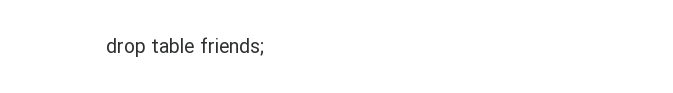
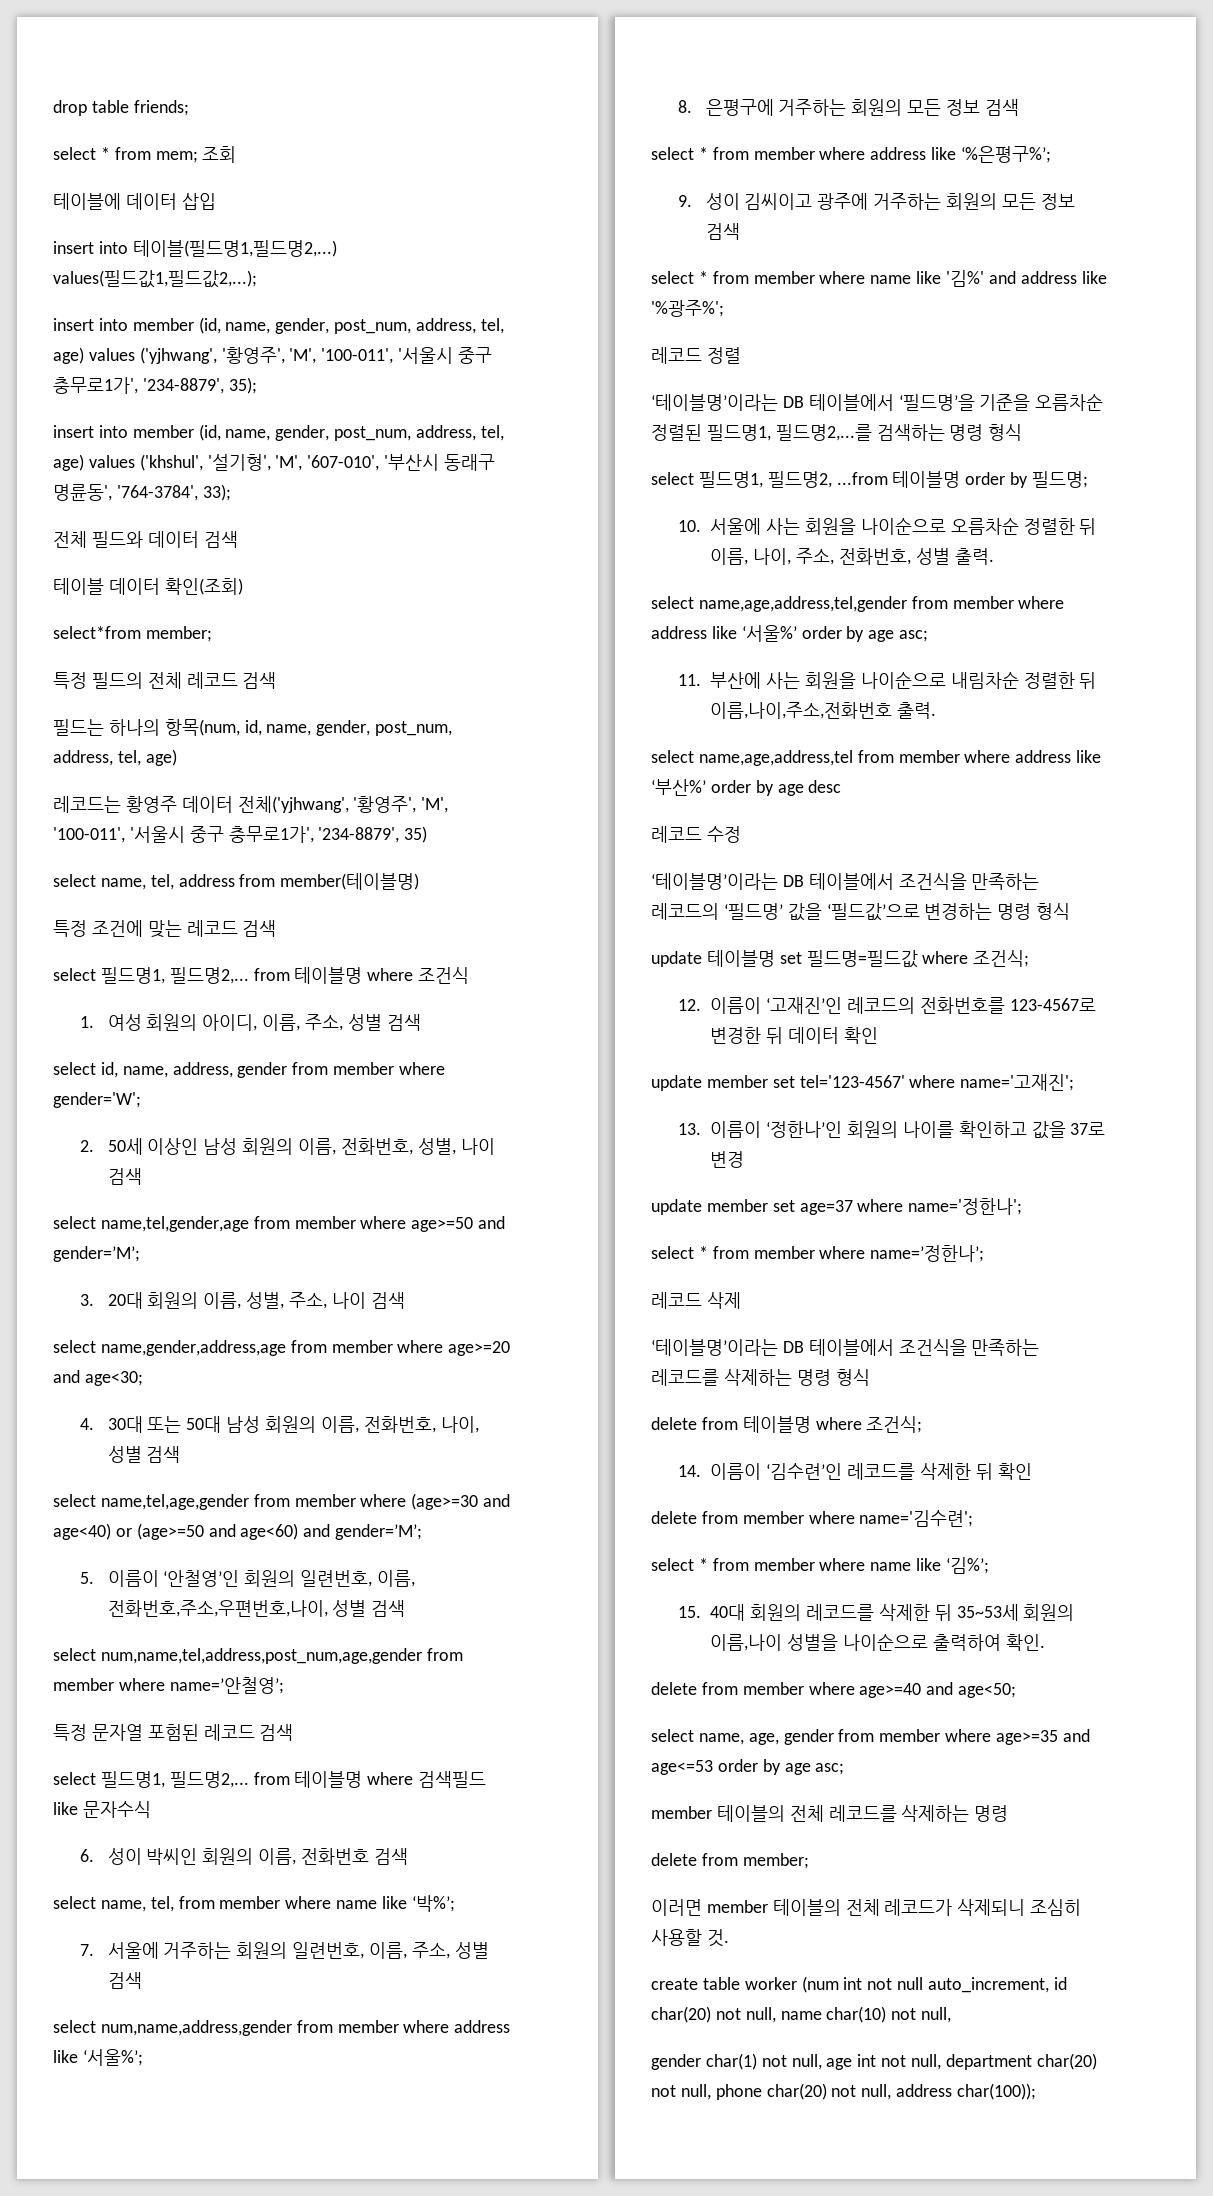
+ select * from mem; 조회
+ 테이블에 데이터 삽입
+ insert into 테이블(필드명1,필드명2,...) values(필드값1,필드값2,...);
+ insert into member (id, name, gender, post_num, address, tel, age) values ('yjhwang', '황영주', 'M', '100-011', '서울시 중구 충무로1가', '234-8879', 35);
+ insert into member (id, name, gender, post_num, address, tel, age) values ('khshul', '설기형', 'M', '607-010', '부산시 동래구 명륜동', '764-3784', 33);
+ 전체 필드와 데이터 검색
+ 테이블 데이터 확인(조회)
+ select*from member;
+ 특정 필드의 전체 레코드 검색
+ 필드는 하나의 항목(num, id, name, gender, post_num, address, tel, age)
+ 레코드는 황영주 데이터 전체('yjhwang', '황영주', 'M', '100-011', '서울시 중구 충무로1가', '234-8879', 35)
+ select name, tel, address from member(테이블명)
+ 특정 조건에 맞는 레코드 검색
+ select 필드명1, 필드명2,... from 테이블명 where 조건식
+ 1. 여성 회원의 아이디, 이름, 주소, 성별 검색
+ select id, name, address, gender from member where gender='W';
+ 2. 50세 이상인 남성 회원의 이름, 전화번호, 성별, 나이 검색
+ select name,tel,gender,age from member where age>=50 and gender=’M’;
+ 3. 20대 회원의 이름, 성별, 주소, 나이 검색
+ select name,gender,address,age from member where age>=20 and age<30;
+ 4. 30대 또는 50대 남성 회원의 이름, 전화번호, 나이, 성별 검색
+ select name,tel,age,gender from member where (age>=30 and age<40) or (age>=50 and age<60) and gender=’M’;
+ 5. 이름이 ‘안철영’인 회원의 일련번호, 이름, 전화번호,주소,우편번호,나이, 성별 검색
+ select num,name,tel,address,post_num,age,gender from member where name=’안철영’;
+ 특정 문자열 포험된 레코드 검색
+ select 필드명1, 필드명2,... from 테이블명 where 검색필드 like 문자수식
+ 6. 성이 박씨인 회원의 이름, 전화번호 검색
+ select name, tel, from member where name like ‘박%’;
+ 7. 서울에 거주하는 회원의 일련번호, 이름, 주소, 성별 검색
+ select num,name,address,gender from member where address like ‘서울%’;
+ 8. 은평구에 거주하는 회원의 모든 정보 검색
+ select * from member where address like ‘%은평구%’;
+ 9. 성이 김씨이고 광주에 거주하는 회원의 모든 정보 검색
+ select * from member where name like '김%' and address like '%광주%';
+ 레코드 정렬
+ ‘테이블명’이라는 DB 테이블에서 ‘필드명’을 기준을 오름차순 정렬된 필드명1, 필드명2,...를 검색하는 명령 형식
+ select 필드명1, 필드명2, ...from 테이블명 order by 필드명;
+ 10. 서울에 사는 회원을 나이순으로 오름차순 정렬한 뒤 이름, 나이, 주소, 전화번호, 성별 출력.
+ select name,age,address,tel,gender from member where address like ‘서울%’ order by age asc;
+ 11. 부산에 사는 회원을 나이순으로 내림차순 정렬한 뒤 이름,나이,주소,전화번호 출력.
+ select name,age,address,tel from member where address like ‘부산%’ order by age desc
+ 레코드 수정
+ ‘테이블명’이라는 DB 테이블에서 조건식을 만족하는 레코드의 ‘필드명’ 값을 ‘필드값’으로 변경하는 명령 형식
+ update 테이블명 set 필드명=필드값 where 조건식;
+ 12. 이름이 ‘고재진’인 레코드의 전화번호를 123-4567로 변경한 뒤 데이터 확인
+ update member set tel='123-4567' where name='고재진';
+ 13. 이름이 ‘정한나’인 회원의 나이를 확인하고 값을 37로 변경
+ update member set age=37 where name='정한나';
+ select * from member where name=’정한나’;
+ 레코드 삭제
+ ‘테이블명’이라는 DB 테이블에서 조건식을 만족하는 레코드를 삭제하는 명령 형식
+ delete from 테이블명 where 조건식;
+ 14. 이름이 ‘김수련’인 레코드를 삭제한 뒤 확인
+ delete from member where name='김수련';
+ select * from member where name like ‘김%’;
+ 15. 40대 회원의 레코드를 삭제한 뒤 35~53세 회원의 이름,나이 성별을 나이순으로 출력하여 확인.
+ delete from member where age>=40 and age<50;
+ select name, age, gender from member where age>=35 and age<=53 order by age asc;
+ member 테이블의 전체 레코드를 삭제하는 명령
+ delete from member;
+ 이러면 member 테이블의 전체 레코드가 삭제되니 조심히 사용할 것.
+ create table worker (num int not null auto_increment, id char(20) not null, name char(10) not null,
+ gender char(1) not null, age int not null, department char(20) not null, phone char(20) not null, address char(100));

